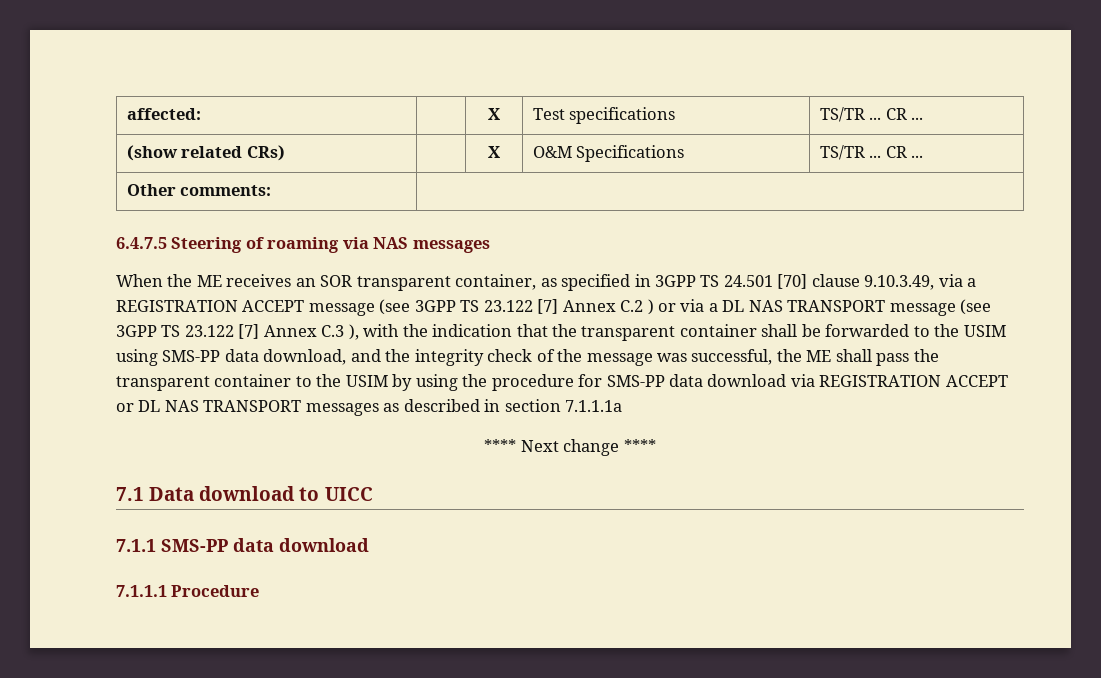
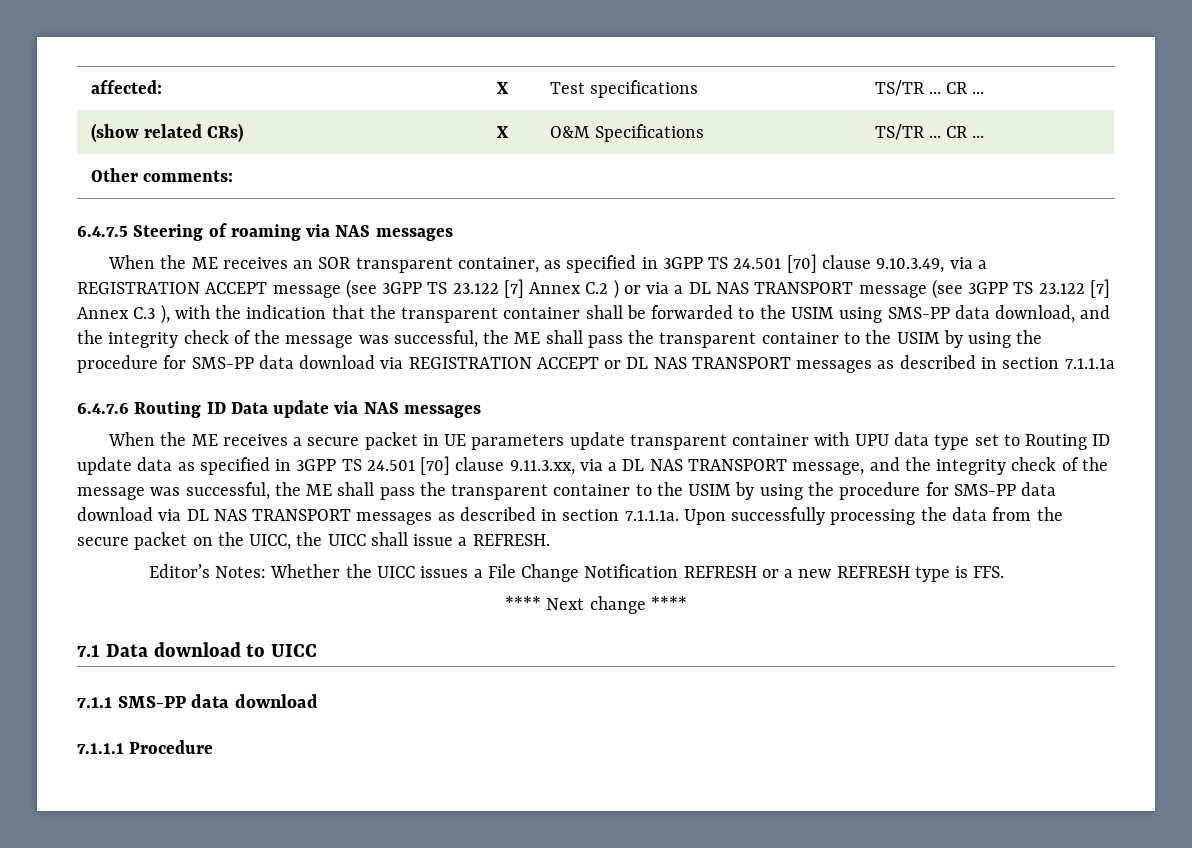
+ 6.4.7.6 Routing ID Data update via NAS messages
+ When the ME receives a secure packet in UE parameters update transparent container with UPU data type set to Routing ID update data as specified in 3GPP TS 24.501 [70] clause 9.11.3.xx, via a DL NAS TRANSPORT message, and the integrity check of the message was successful, the ME shall pass the transparent container to the USIM by using the procedure for SMS-PP data download via DL NAS TRANSPORT messages as described in section 7.1.1.1a. Upon successfully processing the data from the secure packet on the UICC, the UICC shall issue a REFRESH.
+ Editor’s Notes: Whether the UICC issues a File Change Notification REFRESH or a new REFRESH type is FFS.

